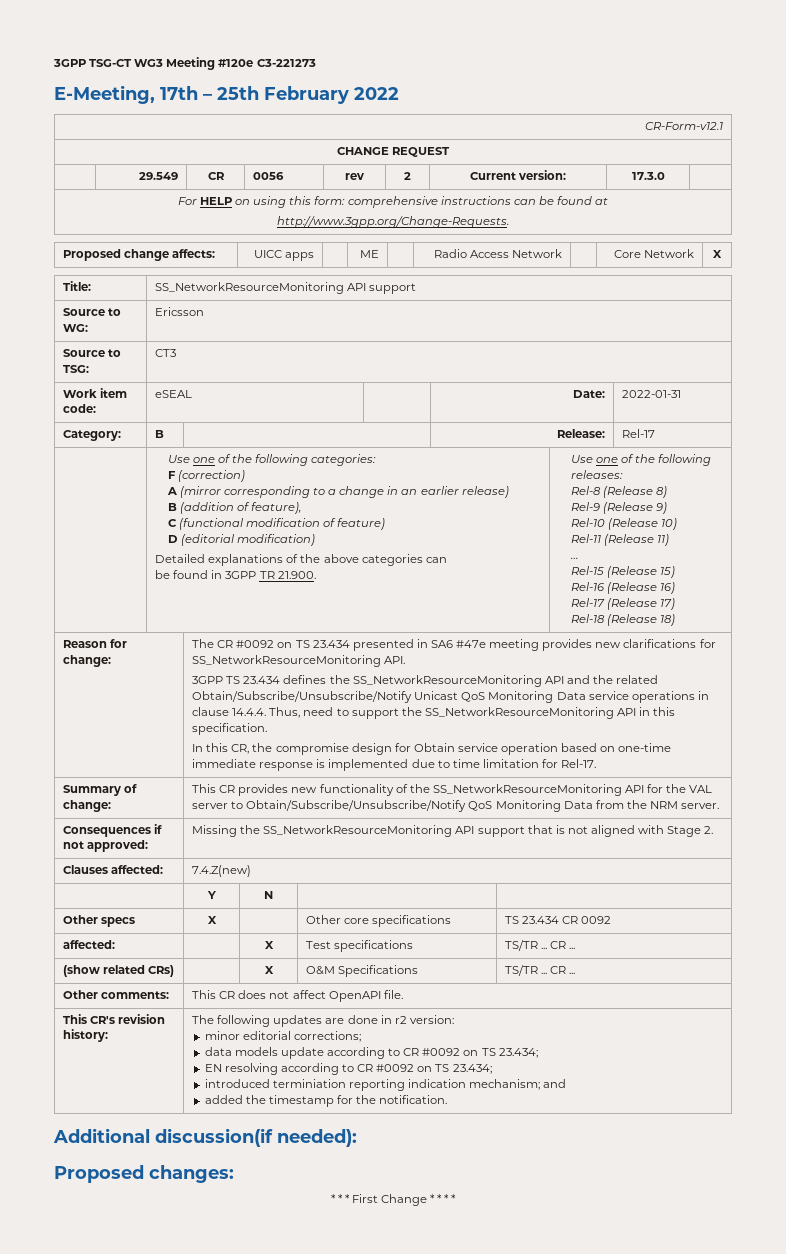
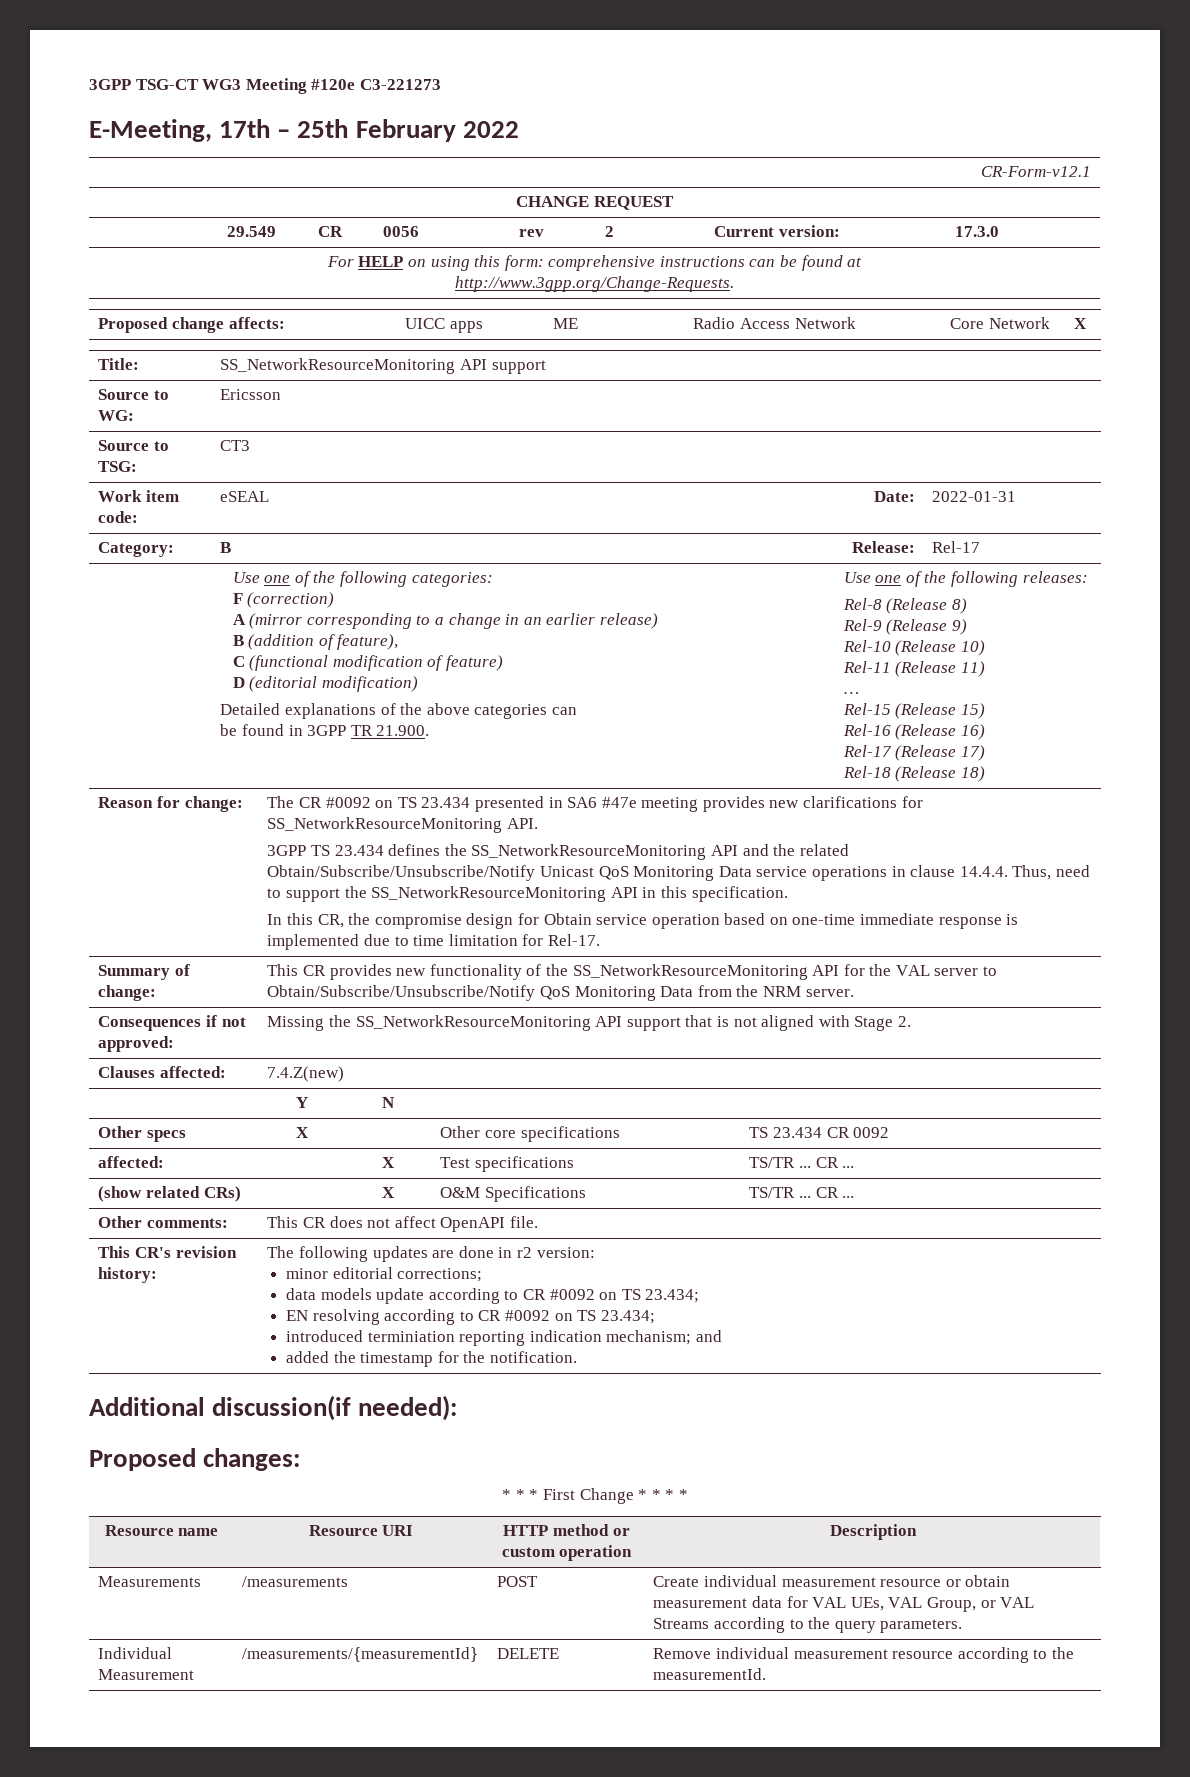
+ Resource name | Resource URI | HTTP method or custom operation | Description
+ Measurements | /measurements | POST | Create individual measurement resource or obtain measurement data for VAL UEs, VAL Group, or VAL Streams according to the query parameters.
+ Individual Measurement | /measurements/{measurementId} | DELETE | Remove individual measurement resource according to the measurementId.

